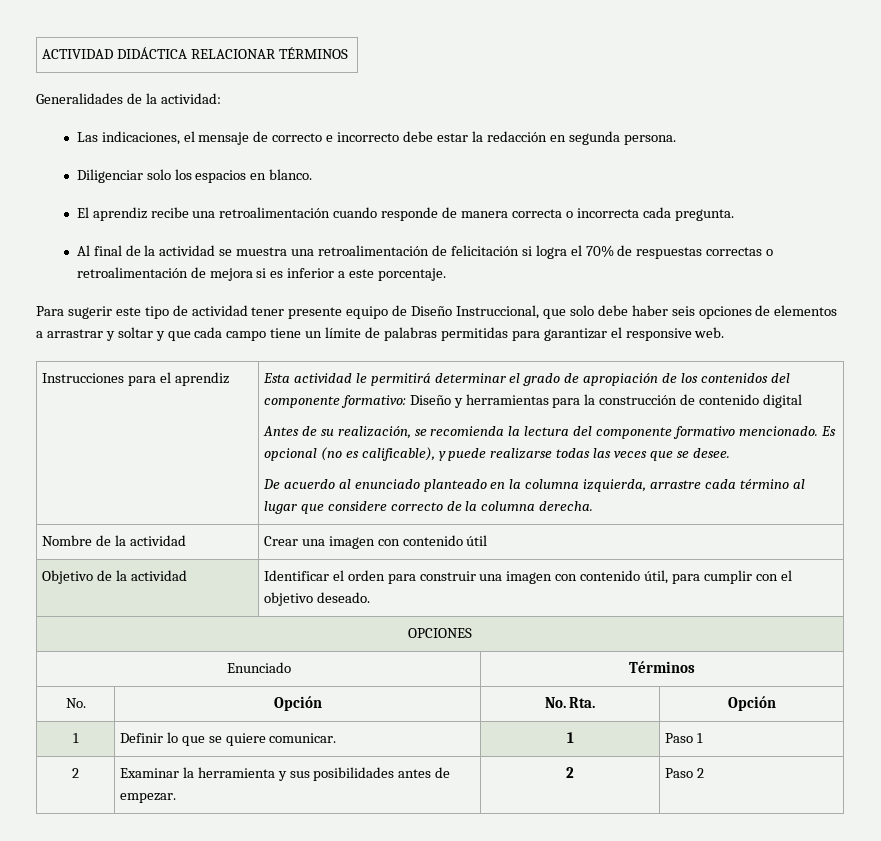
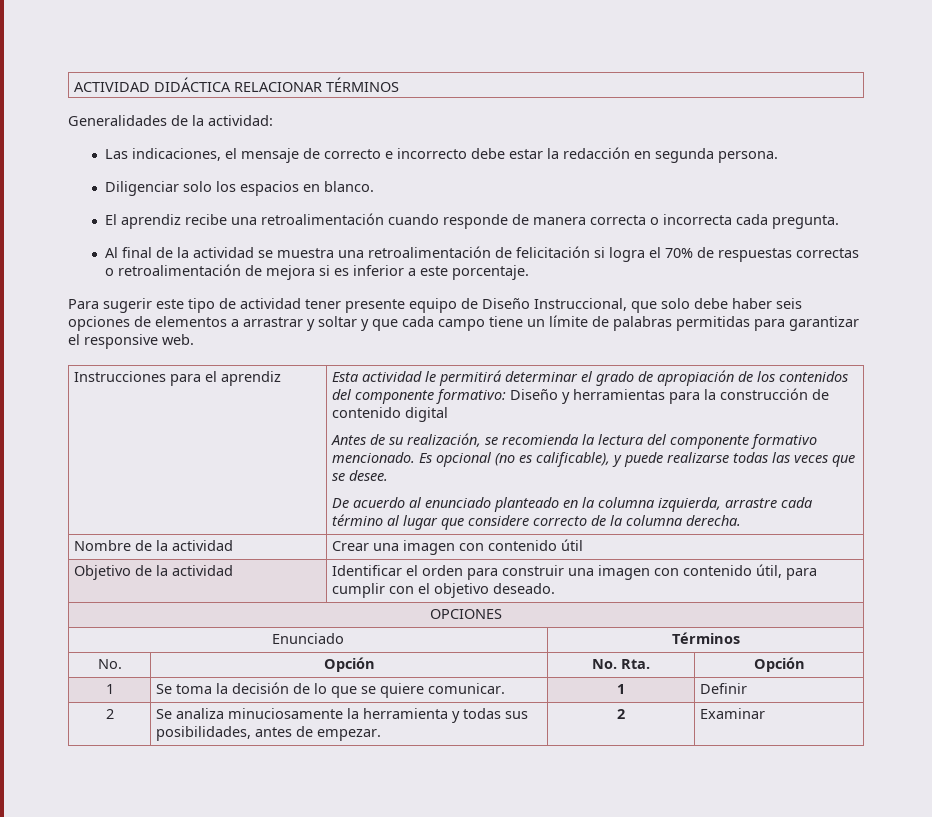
- 1 | Definir lo que se quiere comunicar. | 1 | Paso 1
- 2 | Examinar la herramienta y sus posibilidades antes de empezar. | 2 | Paso 2
+ 1 | Se toma la decisión de lo que se quiere comunicar. | 1 | Definir
+ 2 | Se analiza minuciosamente la herramienta y todas sus posibilidades, antes de empezar. | 2 | Examinar

